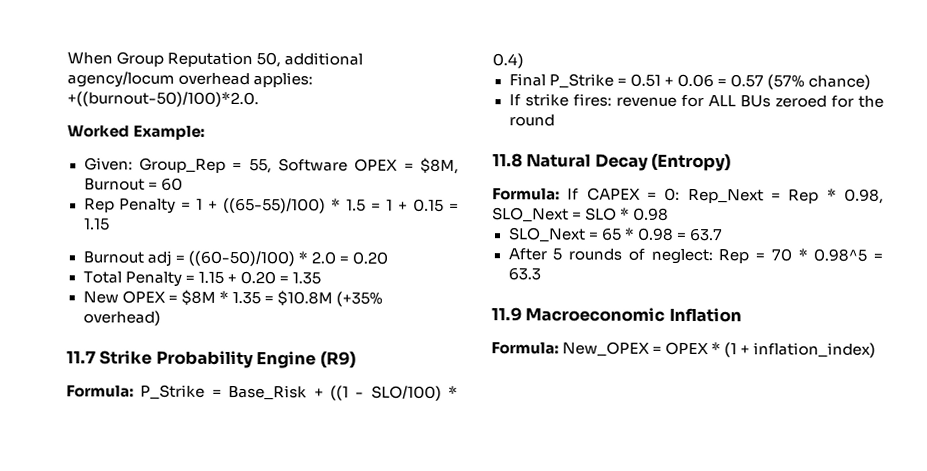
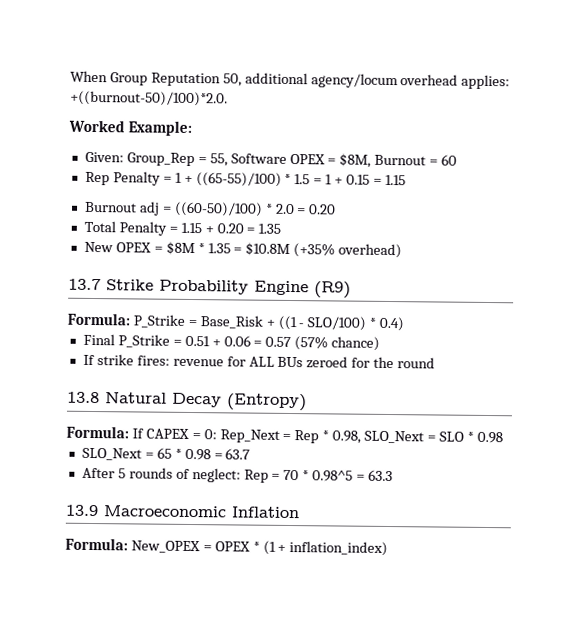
- 11.7 Strike Probability Engine (R9)
+ 13.7 Strike Probability Engine (R9)
- 11.8 Natural Decay (Entropy)
+ 13.8 Natural Decay (Entropy)
- 11.9 Macroeconomic Inflation
+ 13.9 Macroeconomic Inflation

